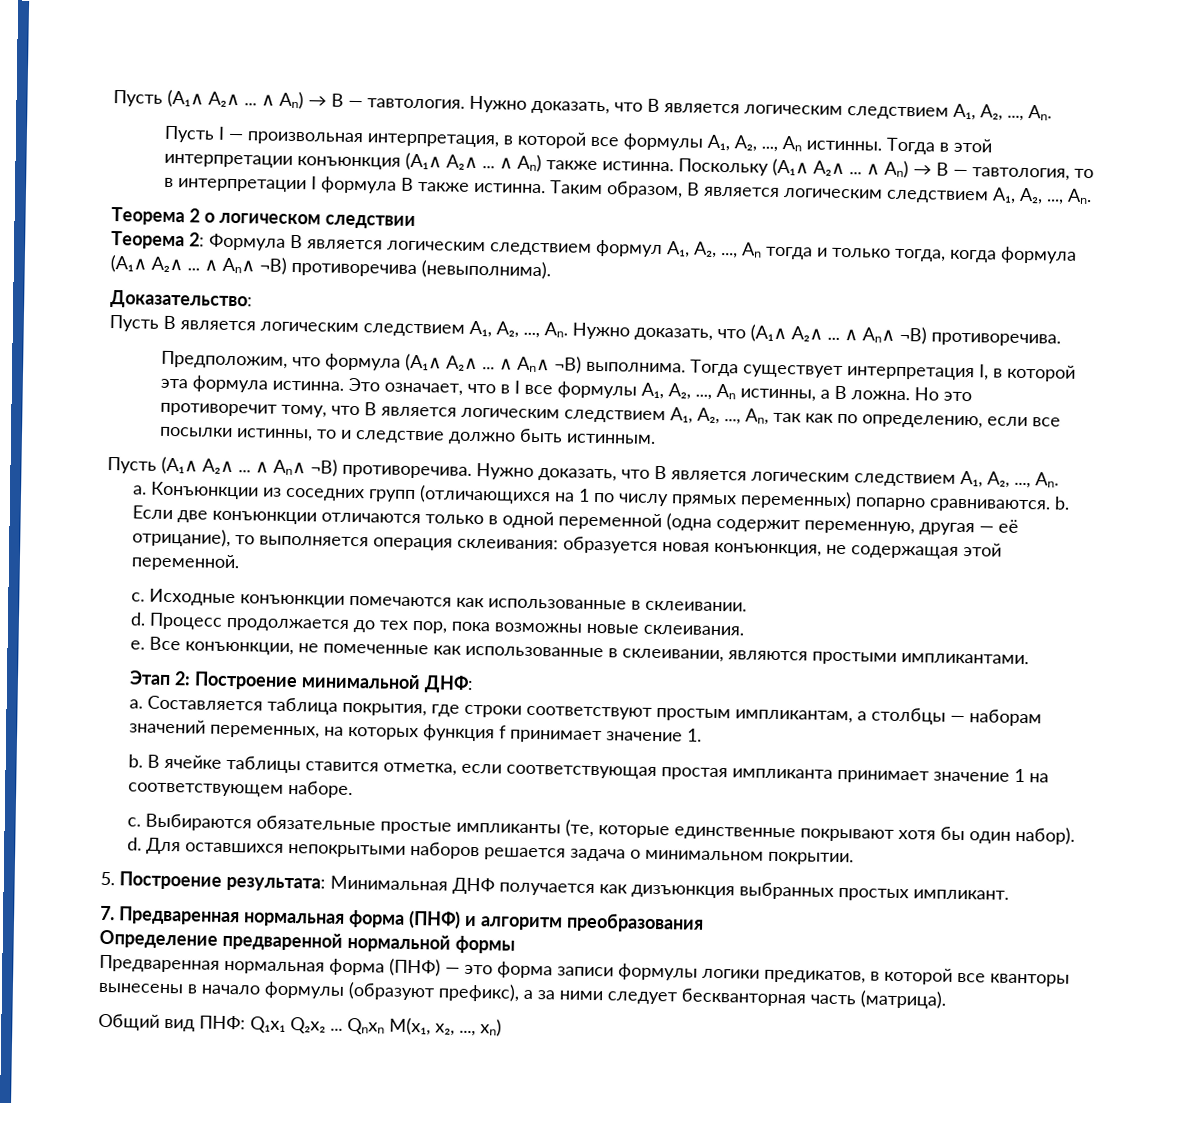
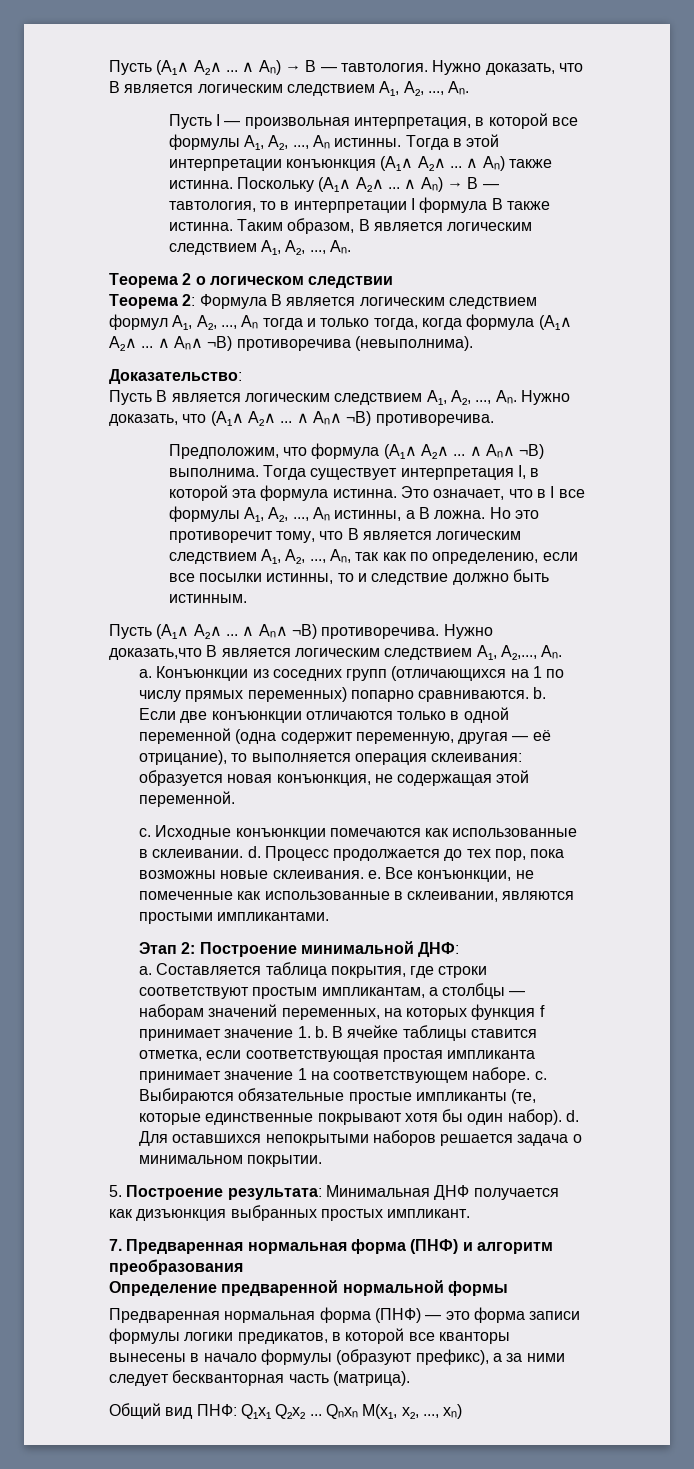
- ∧ Aₙ∧ ¬B) противоречива. Нужно доказать, что B является логическим следствием A₁, A₂, ..., Aₙ.
+ ∧ Aₙ∧ ¬B) противоречива. Нужно доказать,что B является логическим следствием A₁, A₂,..., Aₙ.
- Исходные конъюнкции помечаются как использованные в склеивании.
- d.
+ Исходные конъюнкции помечаются как использованные в склеивании. d.
- Процесс продолжается до тех пор, пока возможны новые склеивания.
- e.
+ Процесс продолжается до тех пор, пока возможны новые склеивания. e.
- Составляется таблица покрытия, где строки соответствуют простым импликантам, а столбцы — наборам значений переменных, на которых функция f принимает значение 1.
- b.
+ Составляется таблица покрытия, где строки соответствуют простым импликантам, а столбцы — наборам значений переменных, на которых функция f принимает значение 1. b.
- В ячейке таблицы ставится отметка, если соответствующая простая импликанта принимает значение 1 на соответствующем наборе.
- c.
+ В ячейке таблицы ставится отметка, если соответствующая простая импликанта принимает значение 1 на соответствующем наборе. c.

